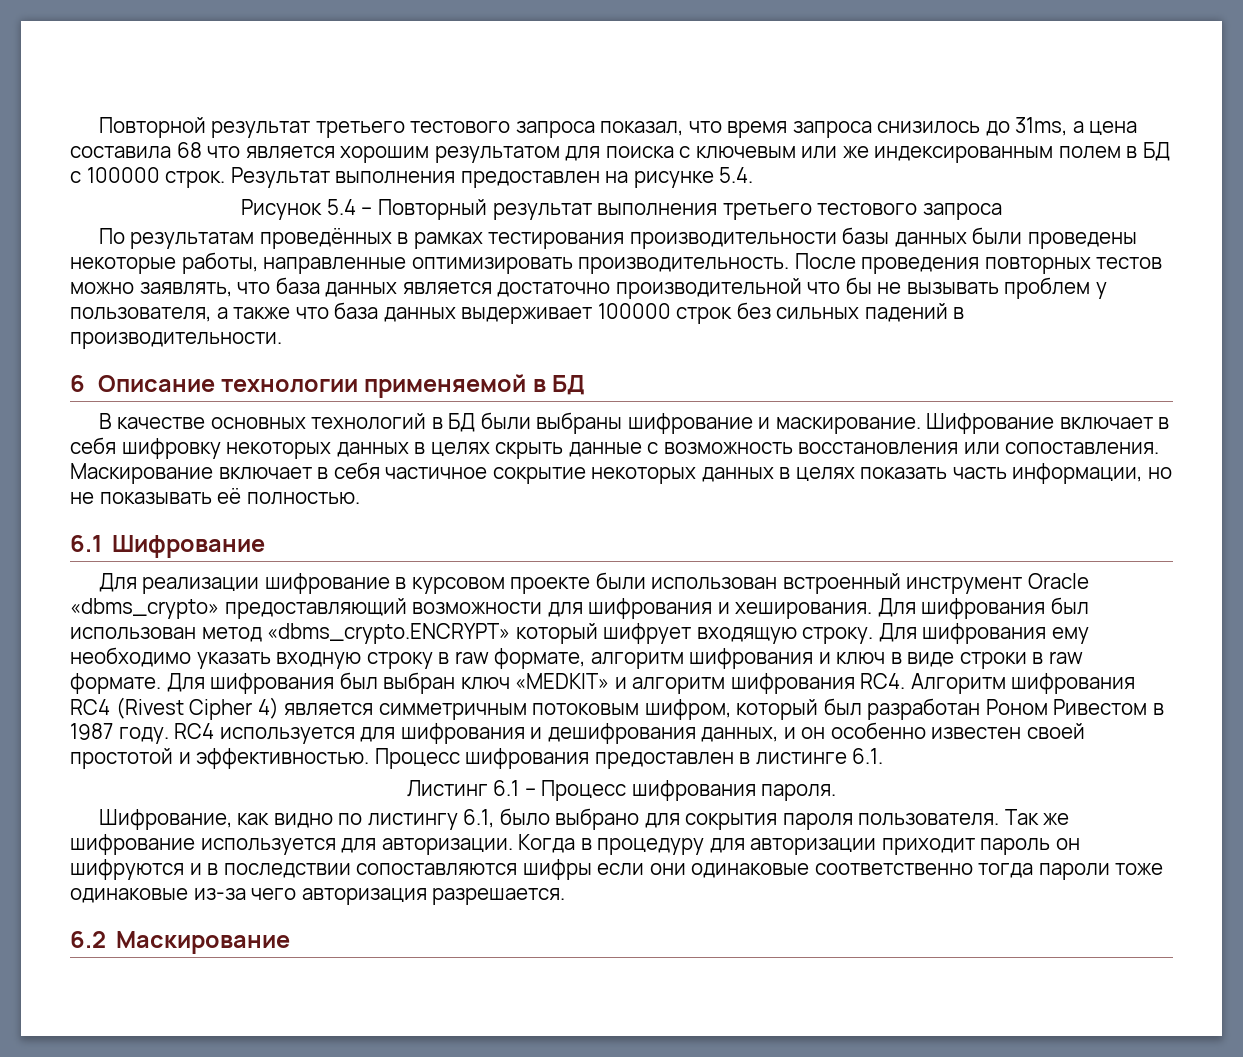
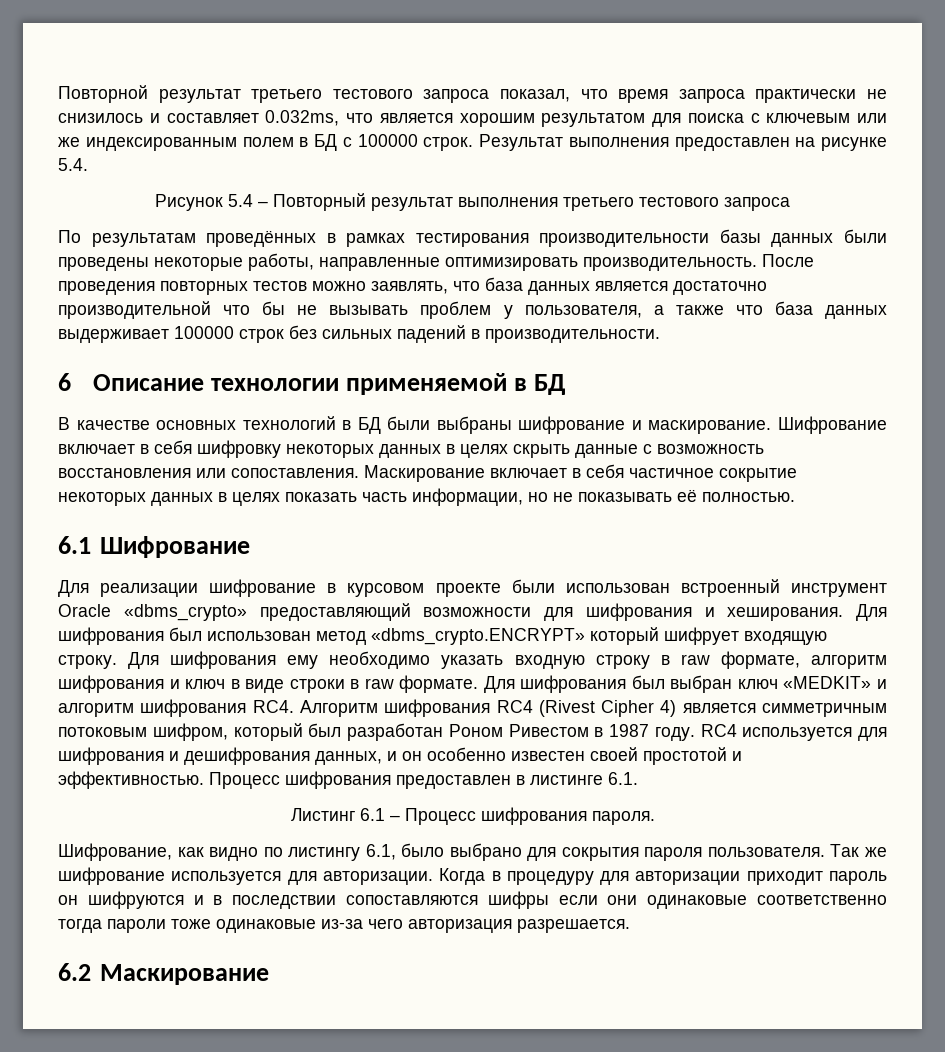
- Повторной результат третьего тестового запроса показал, что время запроса снизилось до 31ms, а цена составила 68 что является хорошим результатом для поиска с ключевым или же индексированным полем в БД с 100000 строк.
+ Повторной результат третьего тестового запроса показал, что время запроса практически не снизилось и составляет 0.032ms, что является хорошим результатом для поиска с ключевым или же индексированным полем в БД с 100000 строк.

